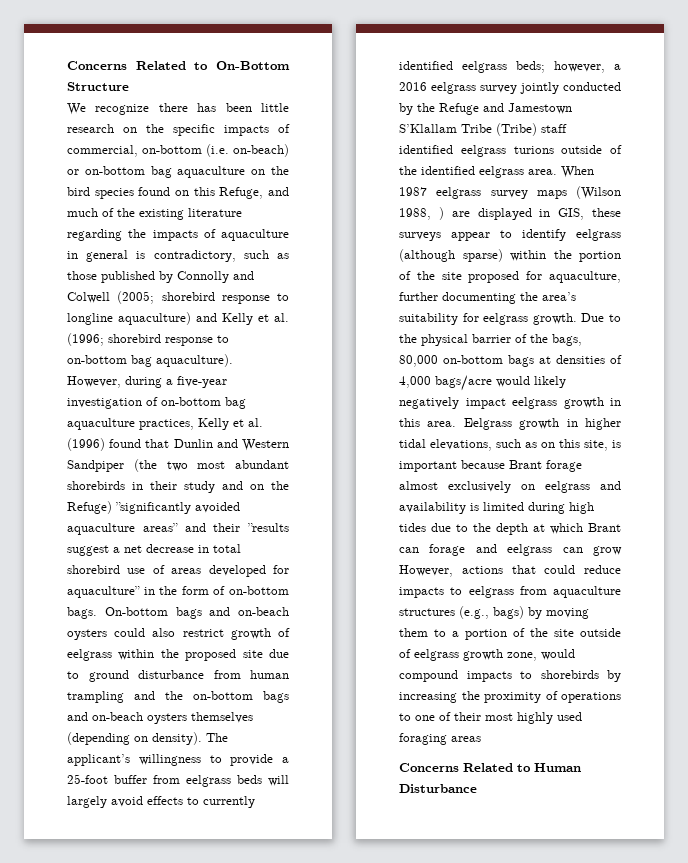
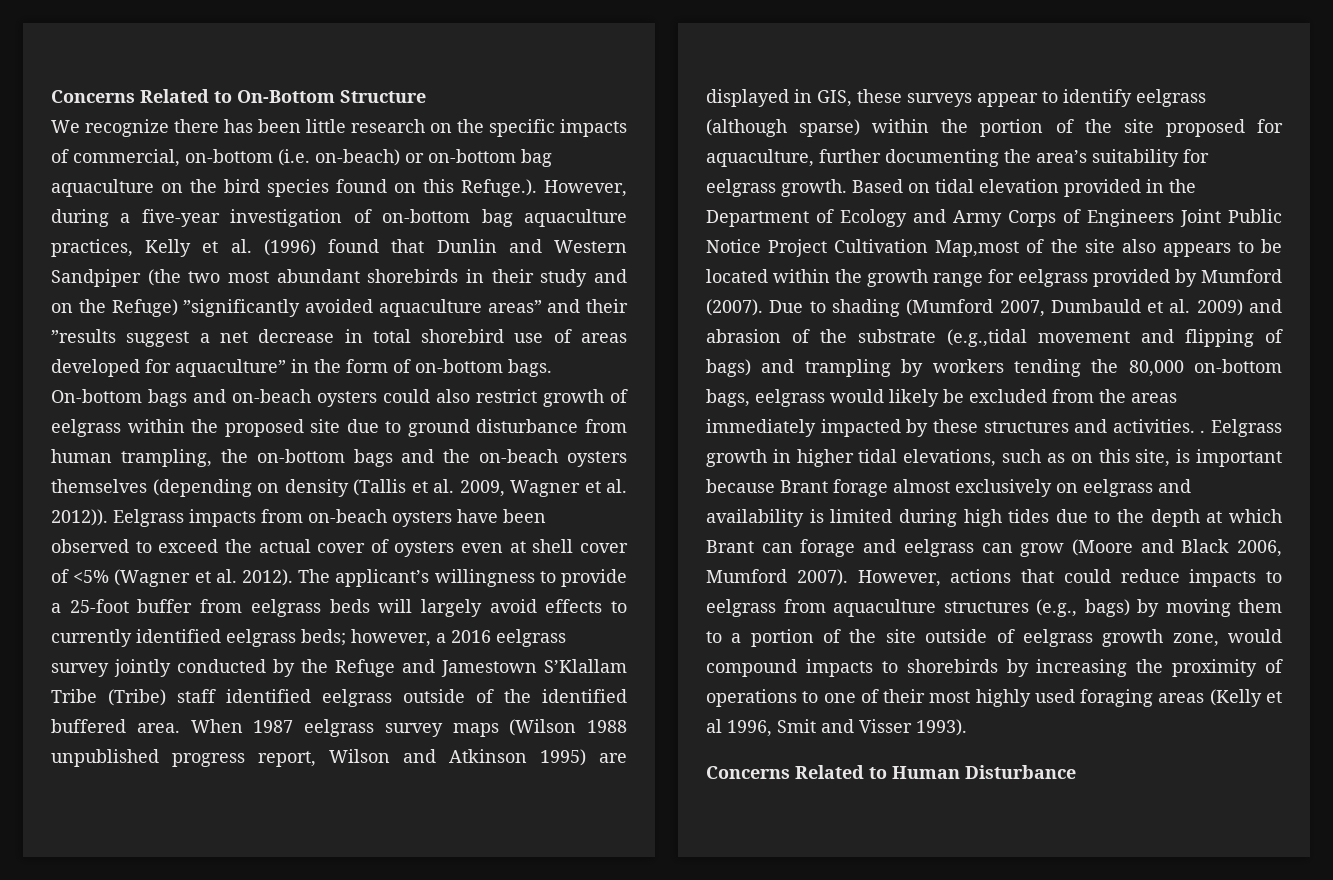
- We recognize there has been little research on the specific impacts of commercial, on-bottom (i.e. on-beach) or on-bottom bag aquaculture on the bird species found on this Refuge, and much of the existing literature regarding the impacts of aquaculture in general is contradictory, such as those published by Connolly and Colwell (2005; shorebird response to longline aquaculture) and Kelly et al. (1996; shorebird response to on-bottom bag aquaculture). However, during a five-year investigation of on-bottom bag aquaculture practices, Kelly et al. (1996) found that Dunlin and Western Sandpiper (the two most abundant shorebirds in their study and on the Refuge) ”significantly avoided aquaculture areas” and their ”results suggest a net decrease in total shorebird use of areas developed for aquaculture” in the form of on-bottom bags.
+ We recognize there has been little research on the specific impacts of commercial, on-bottom (i.e. on-beach) or on-bottom bag aquaculture on the bird species found on this Refuge.). However, during a five-year investigation of on-bottom bag aquaculture practices, Kelly et al. (1996) found that Dunlin and Western Sandpiper (the two most abundant shorebirds in their study and on the Refuge) ”significantly avoided aquaculture areas” and their ”results suggest a net decrease in total shorebird use of areas developed for aquaculture” in the form of on-bottom bags.
- On-bottom bags and on-beach oysters could also restrict growth of eelgrass within the proposed site due to ground disturbance from human trampling and the on-bottom bags and on-beach oysters themselves (depending on density).
+ On-bottom bags and on-beach oysters could also restrict growth of eelgrass within the proposed site due to ground disturbance from human trampling, the on-bottom bags and the on-beach oysters themselves (depending on density (Tallis et al. 2009, Wagner et al. 2012)). Eelgrass impacts from on-beach oysters have been observed to exceed the actual cover of oysters even at shell cover of <5% (Wagner et al. 2012).
- The applicant’s willingness to provide a 25-foot buffer from eelgrass beds will largely avoid effects to currently identified eelgrass beds; however, a 2016 eelgrass survey jointly conducted by the Refuge and Jamestown S’Klallam Tribe (Tribe) staff identified eelgrass turions outside of the identified eelgrass area.
+ The applicant’s willingness to provide a 25-foot buffer from eelgrass beds will largely avoid effects to currently identified eelgrass beds; however, a 2016 eelgrass survey jointly conducted by the Refuge and Jamestown S’Klallam Tribe (Tribe) staff identified eelgrass outside of the identified buffered area.
- When 1987 eelgrass survey maps (Wilson 1988, ) are displayed in GIS, these surveys appear to identify eelgrass (although sparse) within the portion of the site proposed for aquaculture, further documenting the area’s suitability for eelgrass growth.
+ When 1987 eelgrass survey maps (Wilson 1988 unpublished progress report, Wilson and Atkinson 1995) are displayed in GIS, these surveys appear to identify eelgrass (although sparse) within the portion of the site proposed for aquaculture, further documenting the area’s suitability for eelgrass growth.
- Due to the physical barrier of the bags, 80,000 on-bottom bags at densities of 4,000 bags/acre would likely negatively impact eelgrass growth in this area.
+ Based on tidal elevation provided in the Department of Ecology and Army Corps of Engineers Joint Public Notice Project Cultivation Map,most of the site also appears to be located within the growth range for eelgrass provided by Mumford (2007). Due to shading (Mumford 2007, Dumbauld et al. 2009) and abrasion of the substrate (e.g.,tidal movement and flipping of bags) and trampling by workers tending the 80,000 on-bottom bags, eelgrass would likely be excluded from the areas immediately impacted by these structures and activities. .
- Eelgrass growth in higher tidal elevations, such as on this site, is important because Brant forage almost exclusively on eelgrass and availability is limited during high tides due to the depth at which Brant can forage and eelgrass can grow However, actions that could reduce impacts to eelgrass from aquaculture structures (e.g., bags) by moving them to a portion of the site outside of eelgrass growth zone, would compound impacts to shorebirds by increasing the proximity of operations to one of their most highly used foraging areas
+ Eelgrass growth in higher tidal elevations, such as on this site, is important because Brant forage almost exclusively on eelgrass and availability is limited during high tides due to the depth at which Brant can forage and eelgrass can grow (Moore and Black 2006, Mumford 2007). However, actions that could reduce impacts to eelgrass from aquaculture structures (e.g., bags) by moving them to a portion of the site outside of eelgrass growth zone, would compound impacts to shorebirds by increasing the proximity of operations to one of their most highly used foraging areas (Kelly et al 1996, Smit and Visser 1993).

